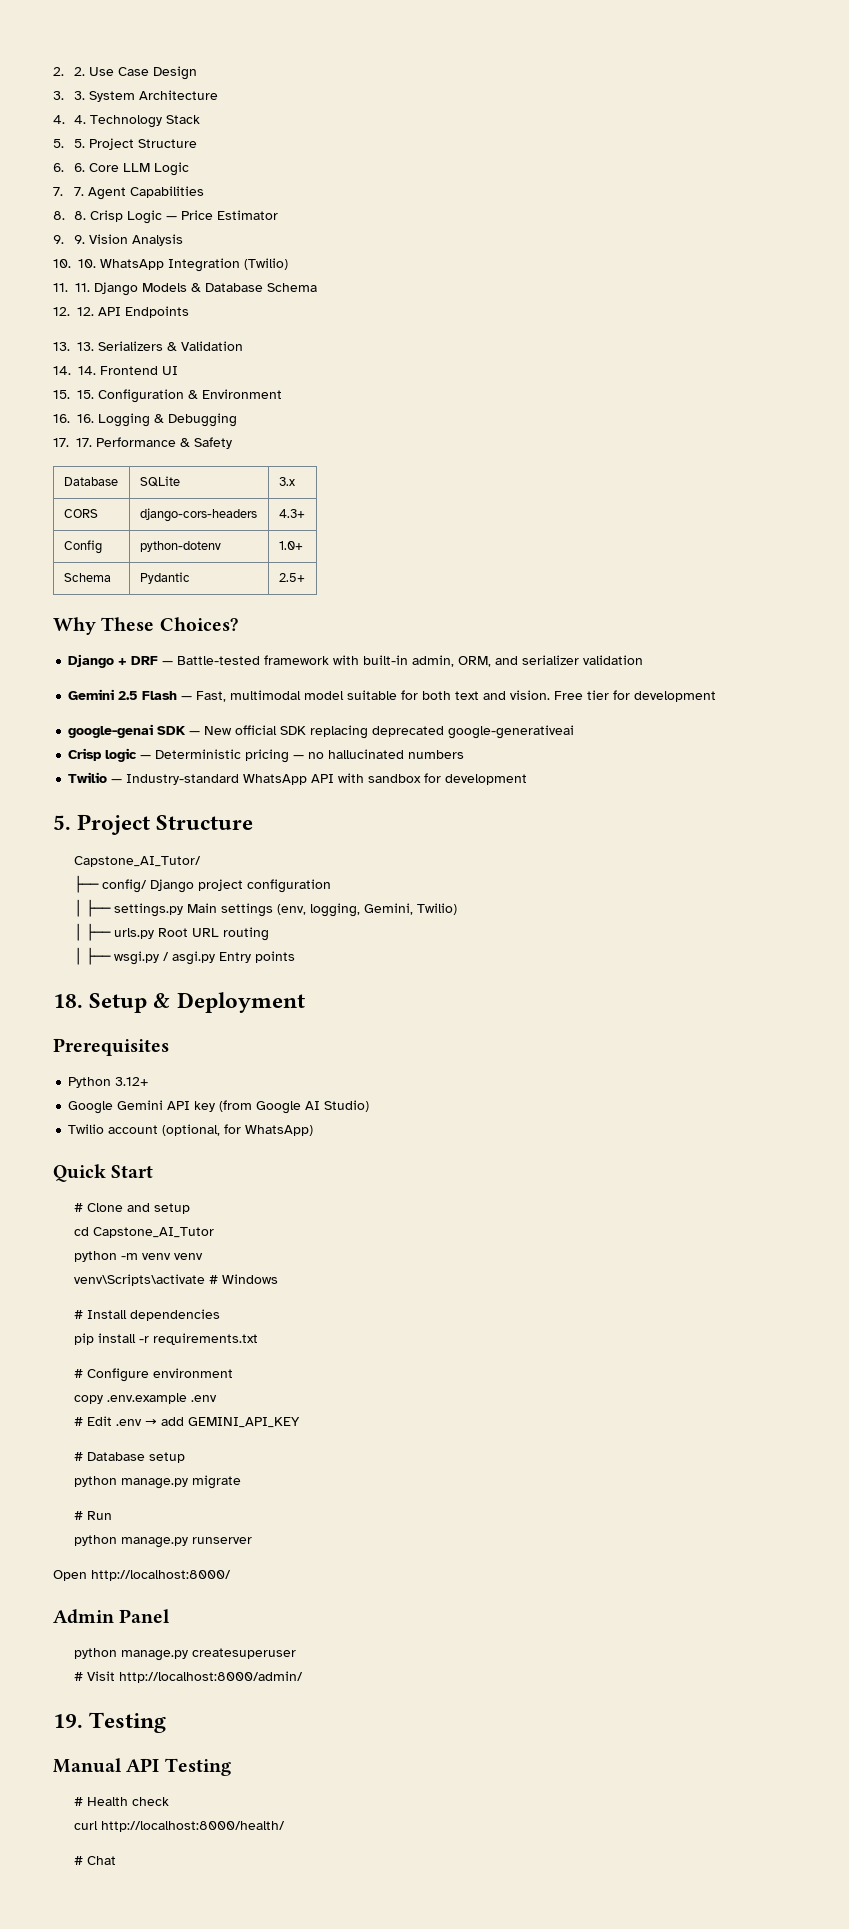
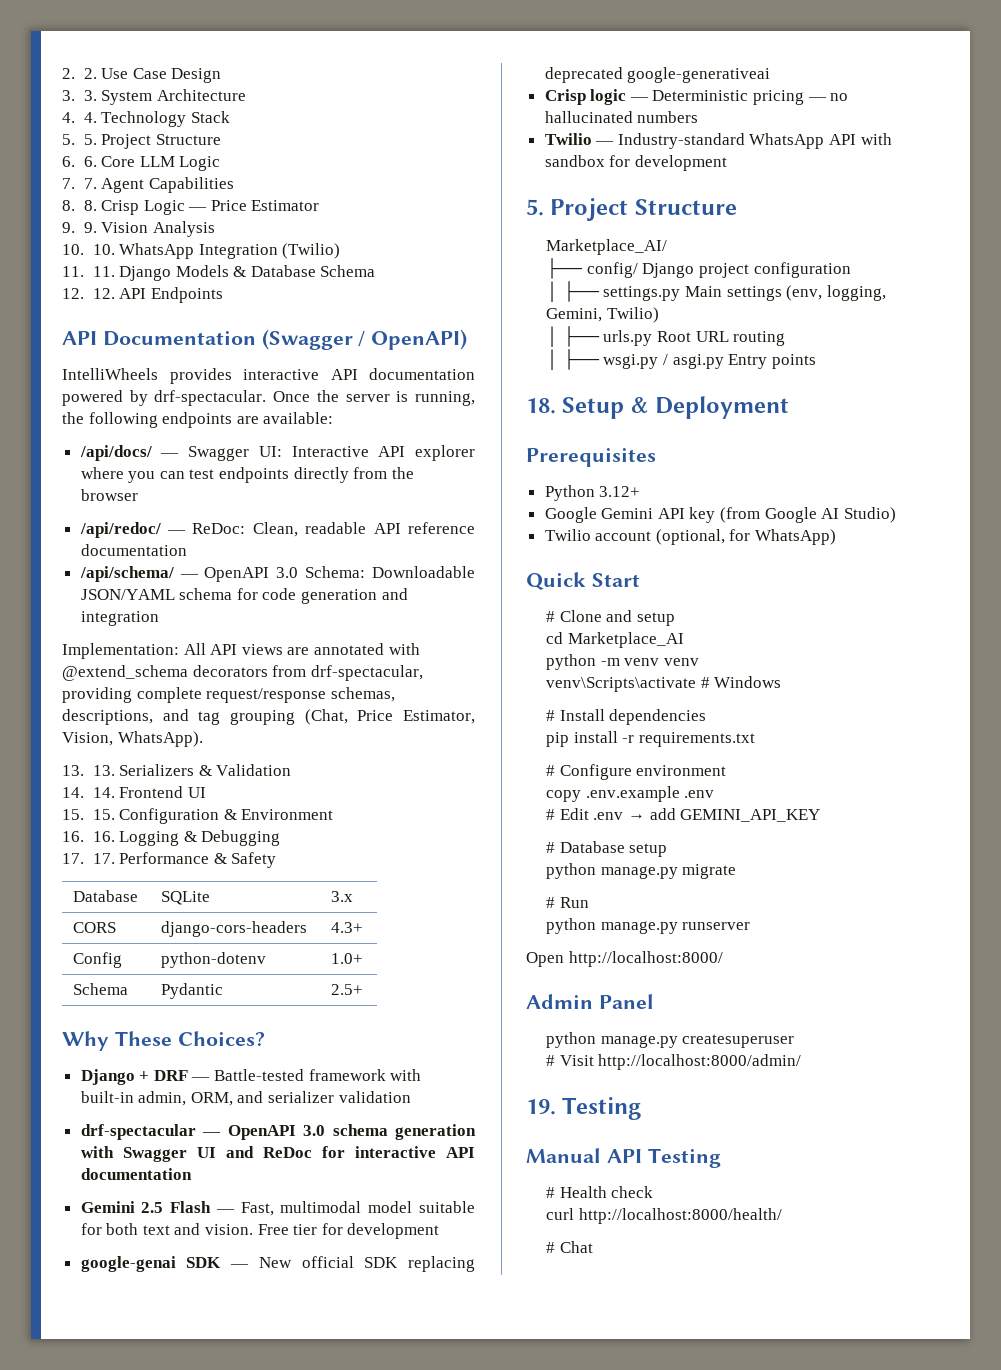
+ API Documentation (Swagger / OpenAPI)
+ IntelliWheels provides interactive API documentation powered by drf-spectacular. Once the server is running, the following endpoints are available:
+ /api/docs/ — Swagger UI: Interactive API explorer where you can test endpoints directly from the browser
+ /api/redoc/ — ReDoc: Clean, readable API reference documentation
+ /api/schema/ — OpenAPI 3.0 Schema: Downloadable JSON/YAML schema for code generation and integration
+ Implementation: All API views are annotated with @extend_schema decorators from drf-spectacular, providing complete request/response schemas, descriptions, and tag grouping (Chat, Price Estimator, Vision, WhatsApp).
+ drf-spectacular — OpenAPI 3.0 schema generation with Swagger UI and ReDoc for interactive API documentation
- Capstone_AI_Tutor/
+ Marketplace_AI/
- cd Capstone_AI_Tutor
+ cd Marketplace_AI

